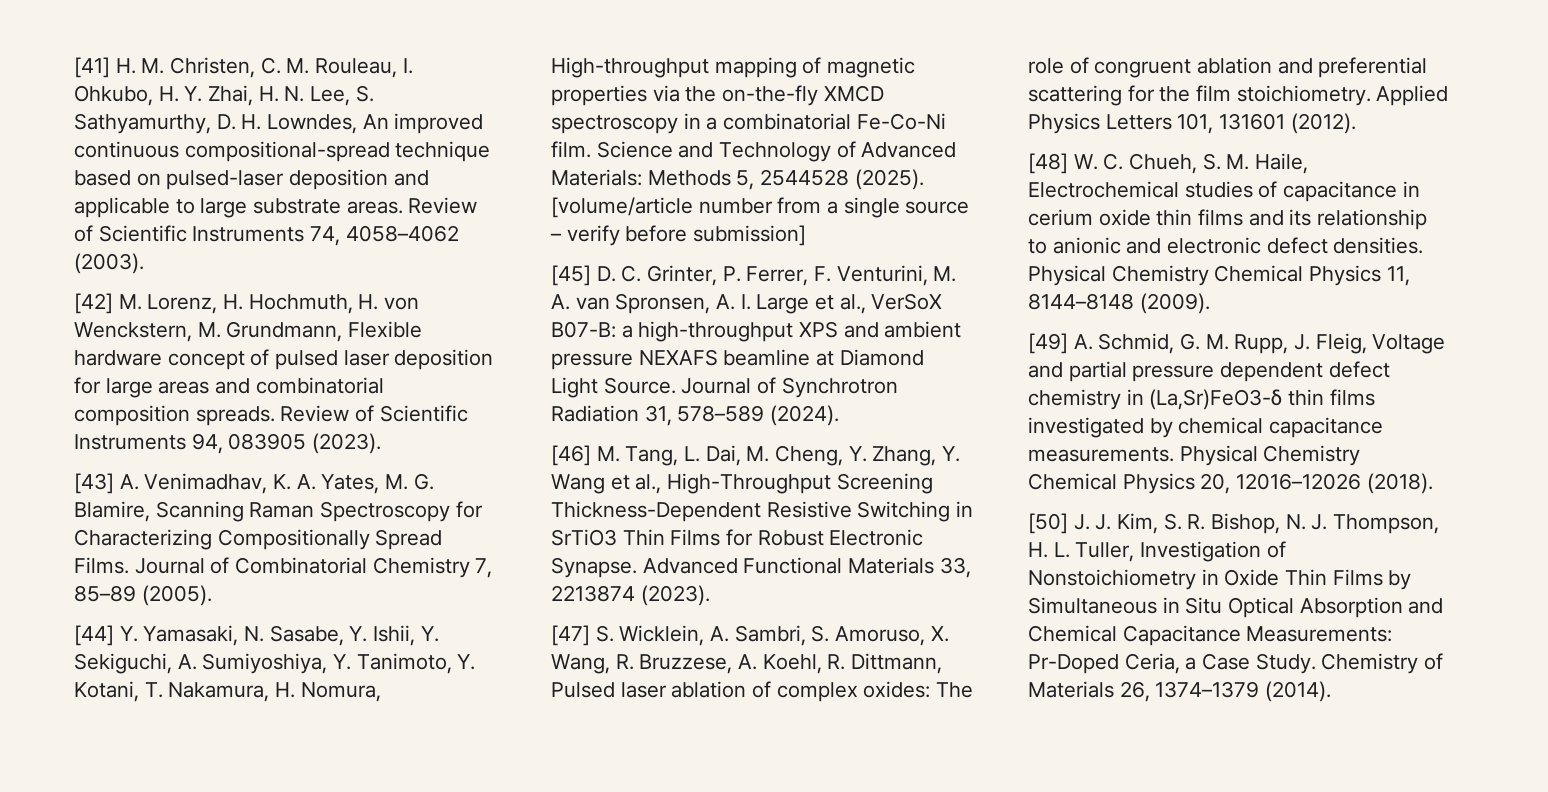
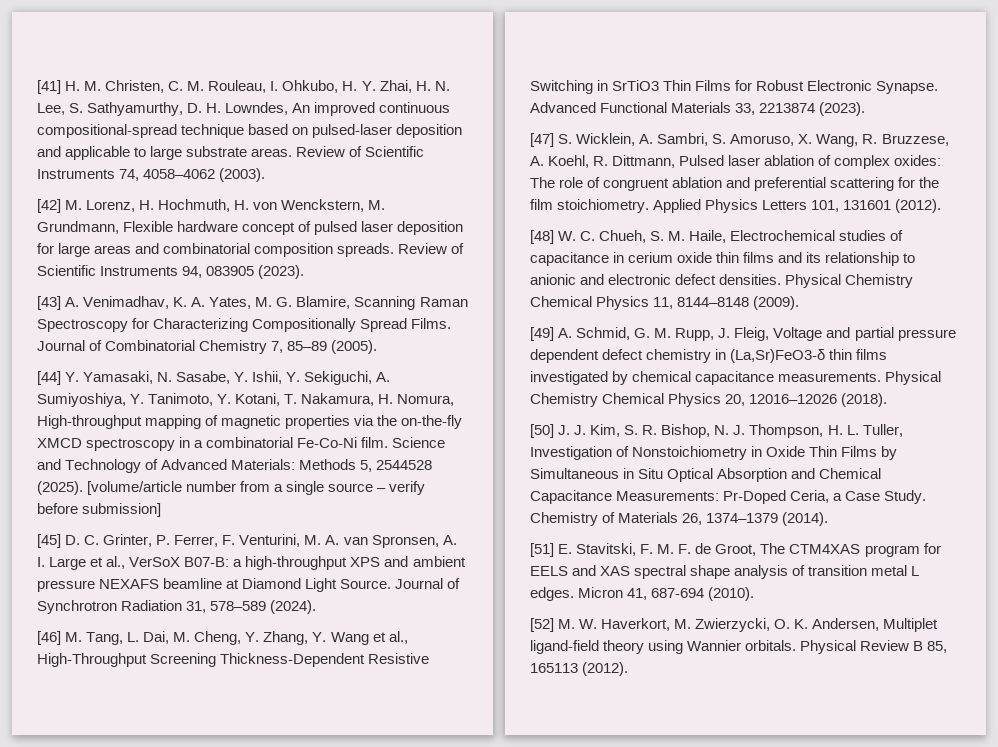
+ [51] E. Stavitski, F. M. F. de Groot, The CTM4XAS program for EELS and XAS spectral shape analysis of transition metal L edges. Micron 41, 687-694 (2010).
+ [52] M. W. Haverkort, M. Zwierzycki, O. K. Andersen, Multiplet ligand-field theory using Wannier orbitals. Physical Review B 85, 165113 (2012).

